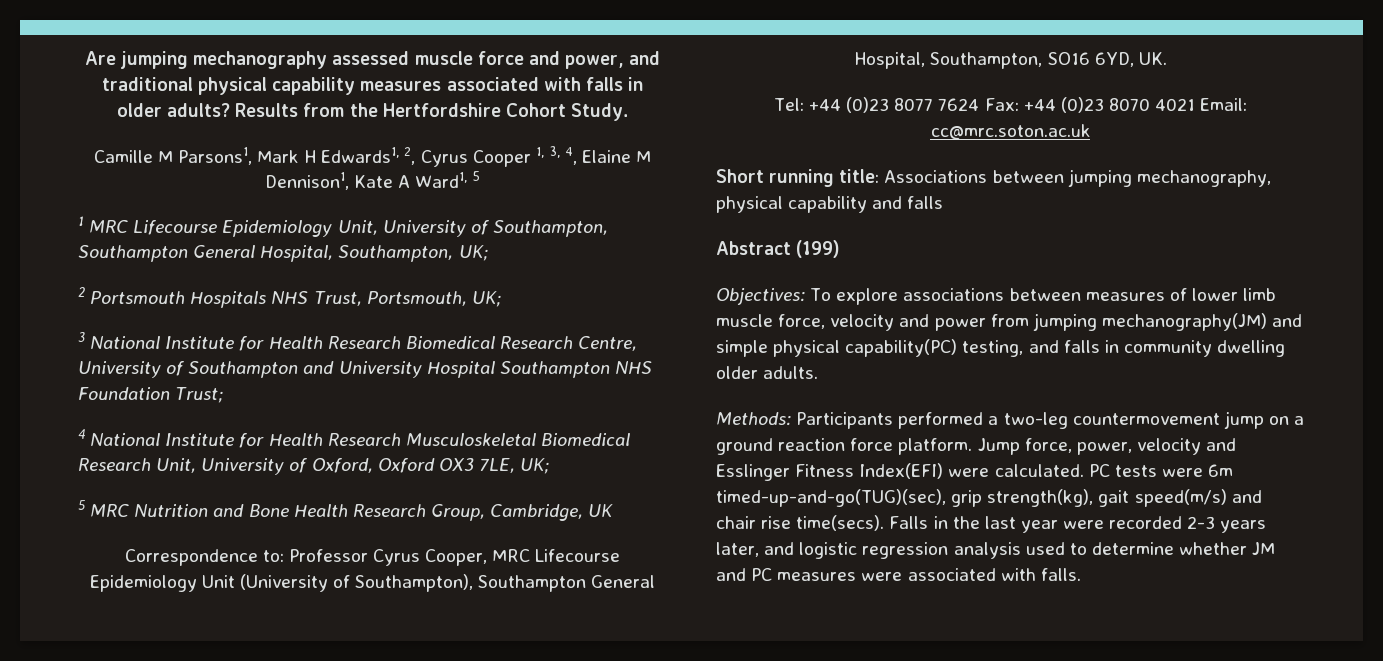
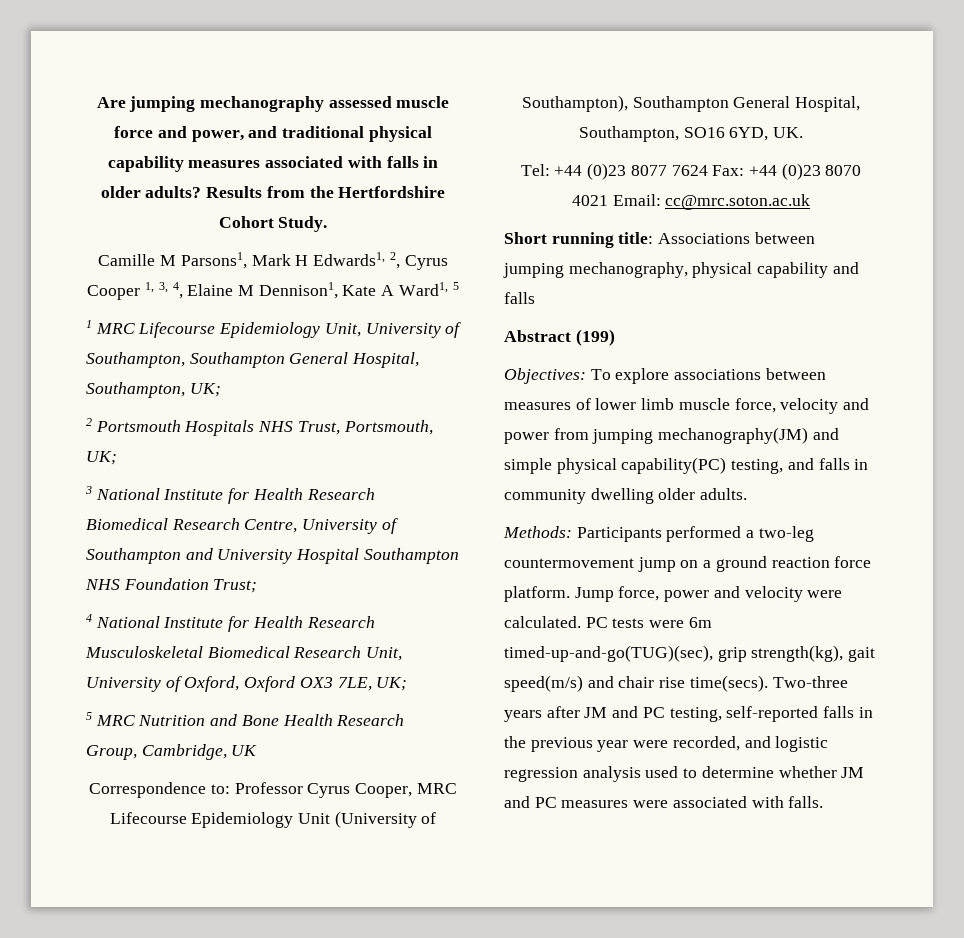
- Jump force, power, velocity and Esslinger Fitness Index(EFI) were calculated.
+ Jump force, power and velocity were calculated.
- Falls in the last year were recorded 2-3 years later, and logistic regression analysis used to determine whether JM and PC measures were associated with falls.
+ Two-three years after JM and PC testing, self-reported falls in the previous year were recorded, and logistic regression analysis used to determine whether JM and PC measures were associated with falls.

